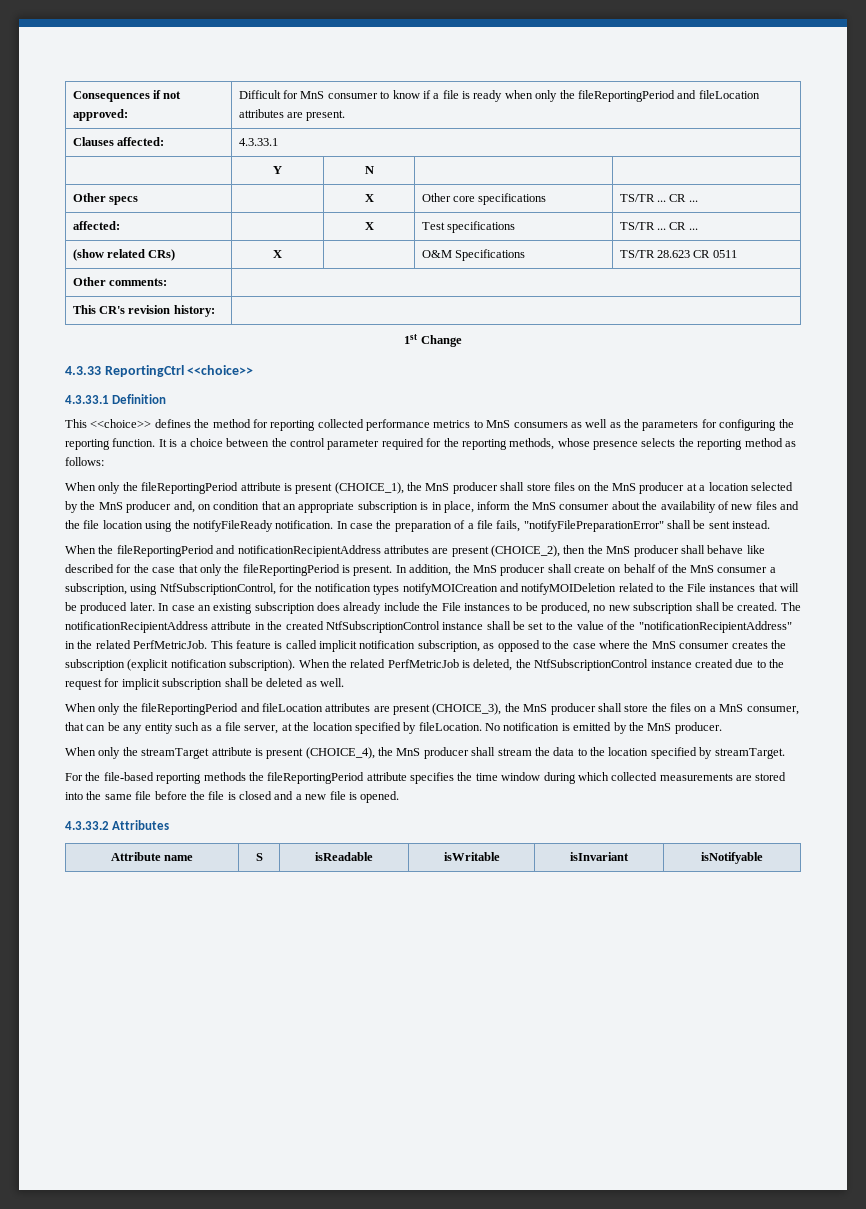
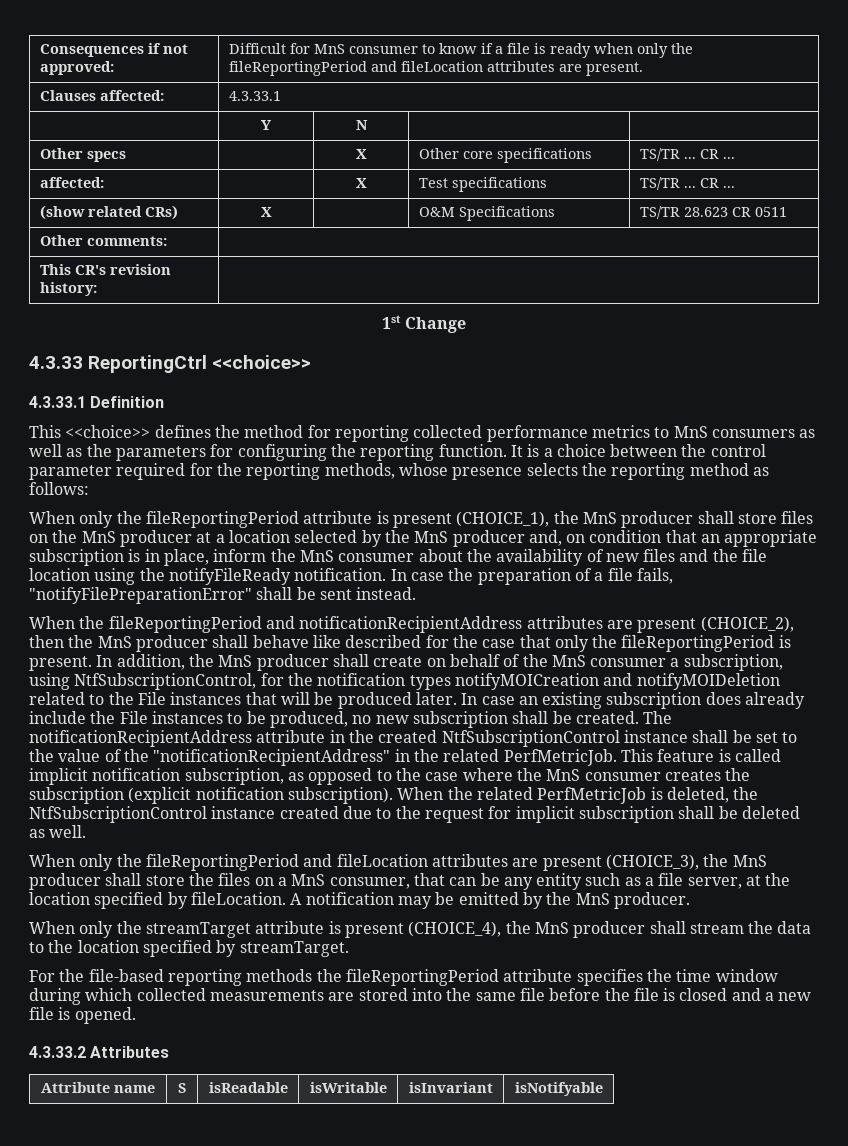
- No notification is emitted by the MnS producer.
+ A notification may be emitted by the MnS producer.

